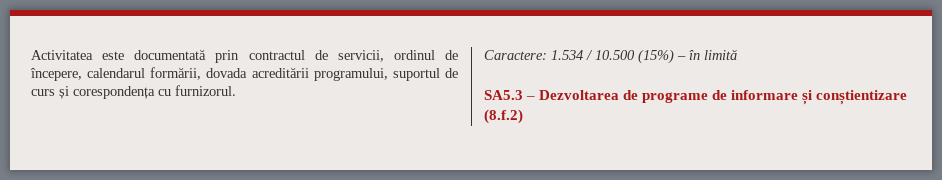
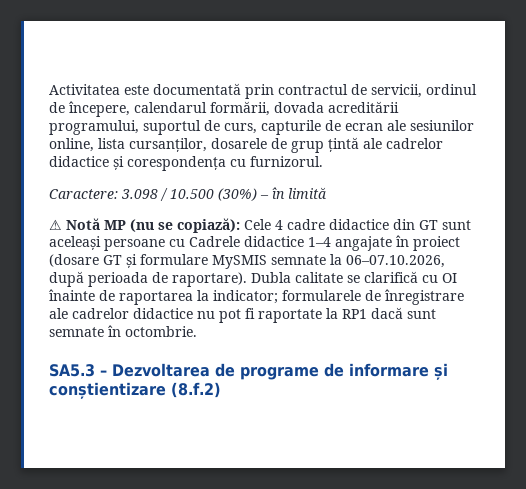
- Activitatea este documentată prin contractul de servicii, ordinul de începere, calendarul formării, dovada acreditării programului, suportul de curs și corespondența cu furnizorul.
+ Activitatea este documentată prin contractul de servicii, ordinul de începere, calendarul formării, dovada acreditării programului, suportul de curs, capturile de ecran ale sesiunilor online, lista cursanților, dosarele de grup țintă ale cadrelor didactice și corespondența cu furnizorul.
- Caractere: 1.534 / 10.500 (15%) – în limită
+ Caractere: 3.098 / 10.500 (30%) – în limită
+ ⚠ Notă MP (nu se copiază): Cele 4 cadre didactice din GT sunt aceleași persoane cu Cadrele didactice 1–4 angajate în proiect (dosare GT și formulare MySMIS semnate la 06–07.10.2026, după perioada de raportare). Dubla calitate se clarifică cu OI înainte de raportarea la indicator; formularele de înregistrare ale cadrelor didactice nu pot fi raportate la RP1 dacă sunt semnate în octombrie.

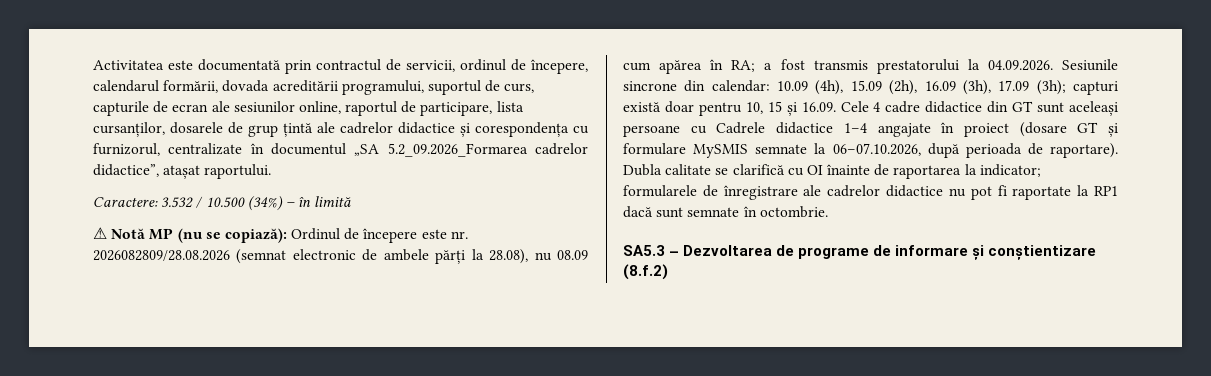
- Activitatea este documentată prin contractul de servicii, ordinul de începere, calendarul formării, dovada acreditării programului, suportul de curs, capturile de ecran ale sesiunilor online, lista cursanților, dosarele de grup țintă ale cadrelor didactice și corespondența cu furnizorul.
+ Activitatea este documentată prin contractul de servicii, ordinul de începere, calendarul formării, dovada acreditării programului, suportul de curs, capturile de ecran ale sesiunilor online, raportul de participare, lista cursanților, dosarele de grup țintă ale cadrelor didactice și corespondența cu furnizorul, centralizate în documentul „SA 5.2_09.2026_Formarea cadrelor didactice”, atașat raportului.
- Caractere: 3.098 / 10.500 (30%) – în limită
+ Caractere: 3.532 / 10.500 (34%) – în limită
- ⚠ Notă MP (nu se copiază): Cele 4 cadre didactice din GT sunt aceleași persoane cu Cadrele didactice 1–4 angajate în proiect (dosare GT și formulare MySMIS semnate la 06–07.10.2026, după perioada de raportare).
+ ⚠ Notă MP (nu se copiază): Ordinul de începere este nr. 2026082809/28.08.2026 (semnat electronic de ambele părți la 28.08), nu 08.09 cum apărea în RA; a fost transmis prestatorului la 04.09.2026. Sesiunile sincrone din calendar: 10.09 (4h), 15.09 (2h), 16.09 (3h), 17.09 (3h); capturi există doar pentru 10, 15 și 16.09. Cele 4 cadre didactice din GT sunt aceleași persoane cu Cadrele didactice 1–4 angajate în proiect (dosare GT și formulare MySMIS semnate la 06–07.10.2026, după perioada de raportare).

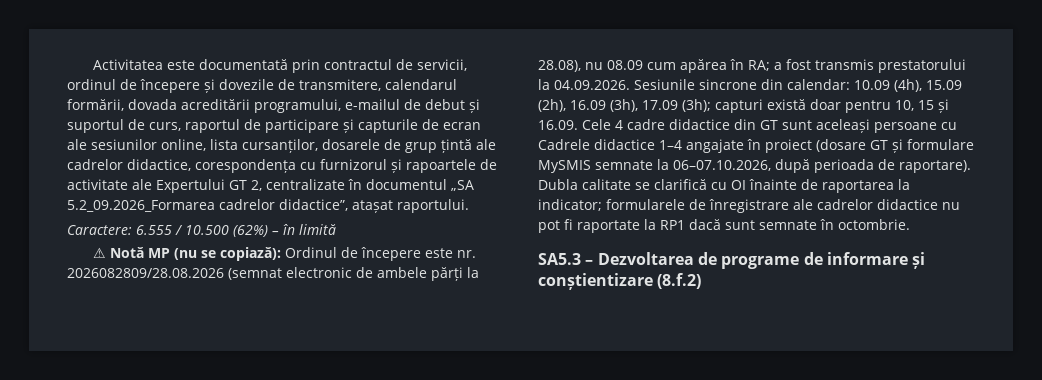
- Activitatea este documentată prin contractul de servicii, ordinul de începere, calendarul formării, dovada acreditării programului, suportul de curs, capturile de ecran ale sesiunilor online, raportul de participare, lista cursanților, dosarele de grup țintă ale cadrelor didactice și corespondența cu furnizorul, centralizate în documentul „SA 5.2_09.2026_Formarea cadrelor didactice”, atașat raportului.
+ Activitatea este documentată prin contractul de servicii, ordinul de începere și dovezile de transmitere, calendarul formării, dovada acreditării programului, e-mailul de debut și suportul de curs, raportul de participare și capturile de ecran ale sesiunilor online, lista cursanților, dosarele de grup țintă ale cadrelor didactice, corespondența cu furnizorul și rapoartele de activitate ale Expertului GT 2, centralizate în documentul „SA 5.2_09.2026_Formarea cadrelor didactice”, atașat raportului.
- Caractere: 3.532 / 10.500 (34%) – în limită
+ Caractere: 6.555 / 10.500 (62%) – în limită

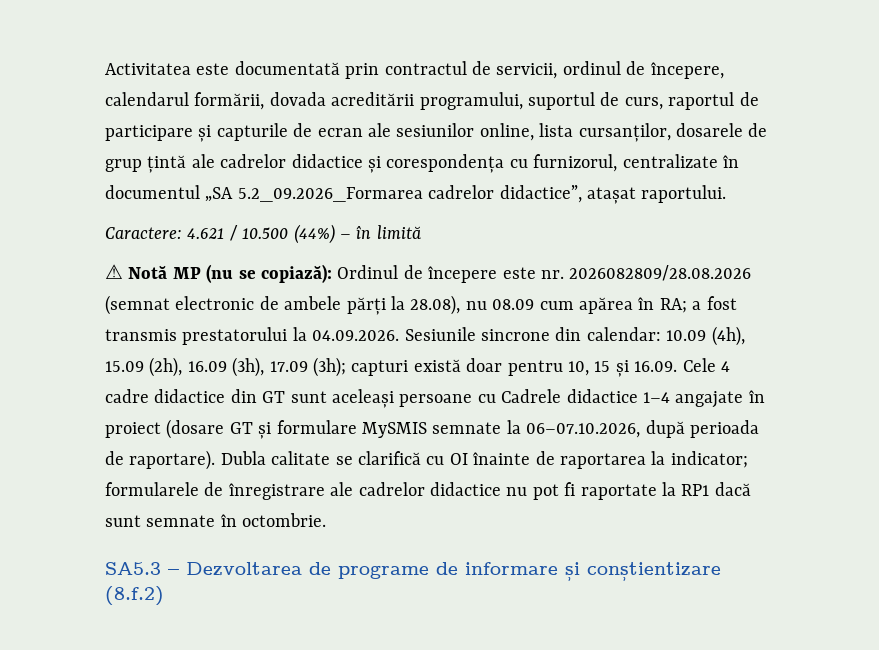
- Activitatea este documentată prin contractul de servicii, ordinul de începere și dovezile de transmitere, calendarul formării, dovada acreditării programului, e-mailul de debut și suportul de curs, raportul de participare și capturile de ecran ale sesiunilor online, lista cursanților, dosarele de grup țintă ale cadrelor didactice, corespondența cu furnizorul și rapoartele de activitate ale Expertului GT 2, centralizate în documentul „SA 5.2_09.2026_Formarea cadrelor didactice”, atașat raportului.
+ Activitatea este documentată prin contractul de servicii, ordinul de începere, calendarul formării, dovada acreditării programului, suportul de curs, raportul de participare și capturile de ecran ale sesiunilor online, lista cursanților, dosarele de grup țintă ale cadrelor didactice și corespondența cu furnizorul, centralizate în documentul „SA 5.2_09.2026_Formarea cadrelor didactice”, atașat raportului.
- Caractere: 6.555 / 10.500 (62%) – în limită
+ Caractere: 4.621 / 10.500 (44%) – în limită

